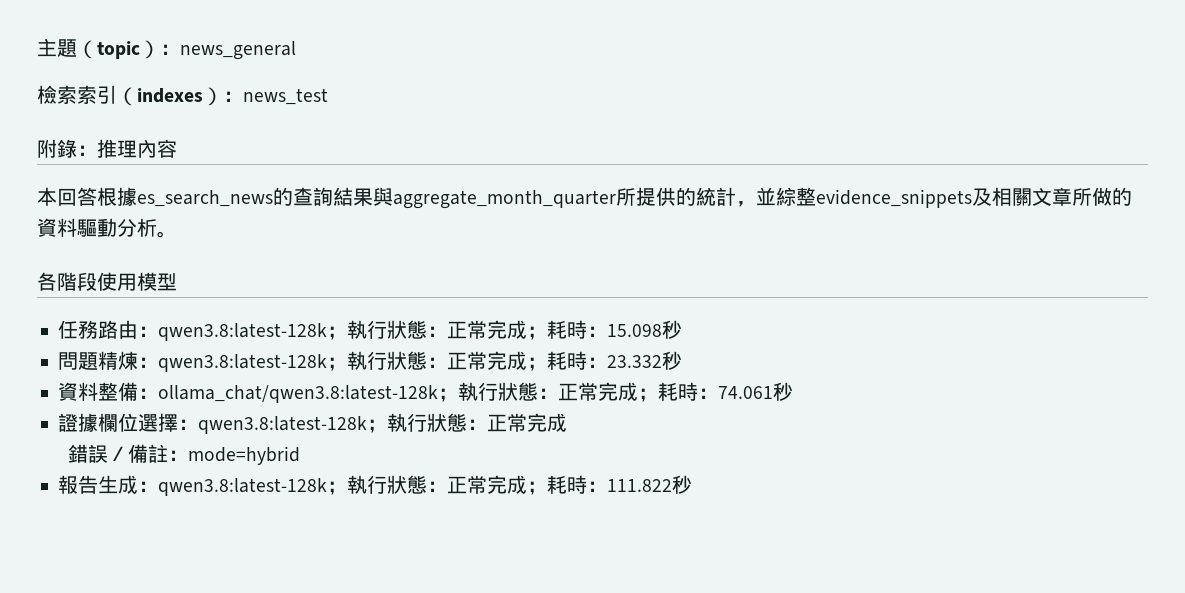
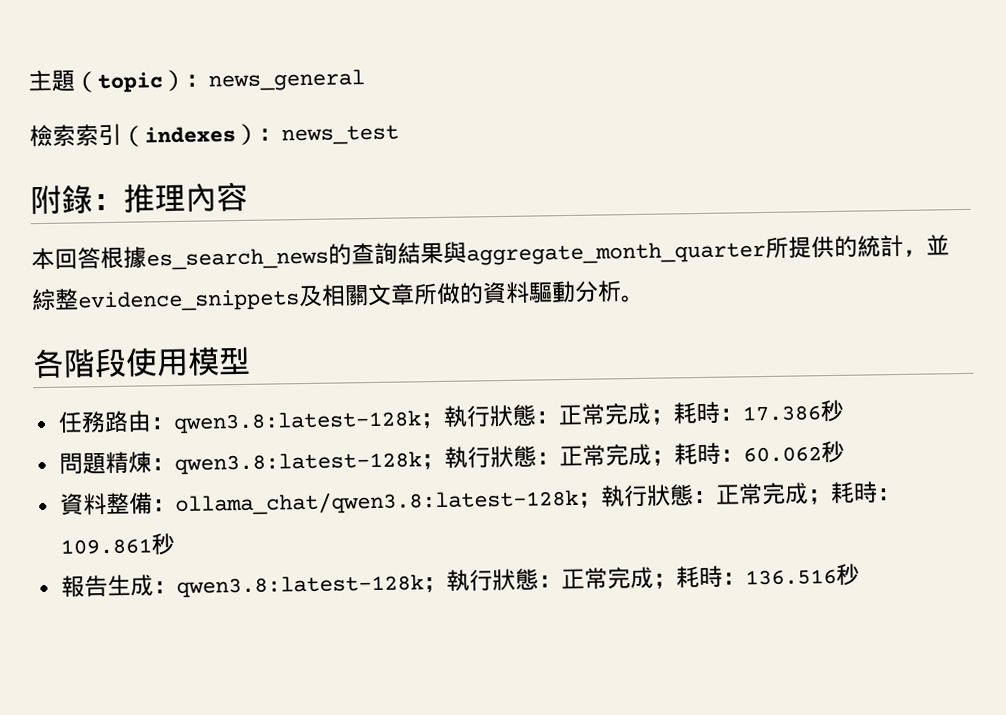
- 任務路由：qwen3.8:latest-128k；執行狀態：正常完成；耗時：15.098秒
+ 任務路由：qwen3.8:latest-128k；執行狀態：正常完成；耗時：17.386秒
- 問題精煉：qwen3.8:latest-128k；執行狀態：正常完成；耗時：23.332秒
+ 問題精煉：qwen3.8:latest-128k；執行狀態：正常完成；耗時：60.062秒
- 資料整備：ollama_chat/qwen3.8:latest-128k；執行狀態：正常完成；耗時：74.061秒
- 證據欄位選擇：qwen3.8:latest-128k；執行狀態：正常完成
- 錯誤／備註：mode=hybrid
+ 資料整備：ollama_chat/qwen3.8:latest-128k；執行狀態：正常完成；耗時：109.861秒
- 報告生成：qwen3.8:latest-128k；執行狀態：正常完成；耗時：111.822秒
+ 報告生成：qwen3.8:latest-128k；執行狀態：正常完成；耗時：136.516秒

